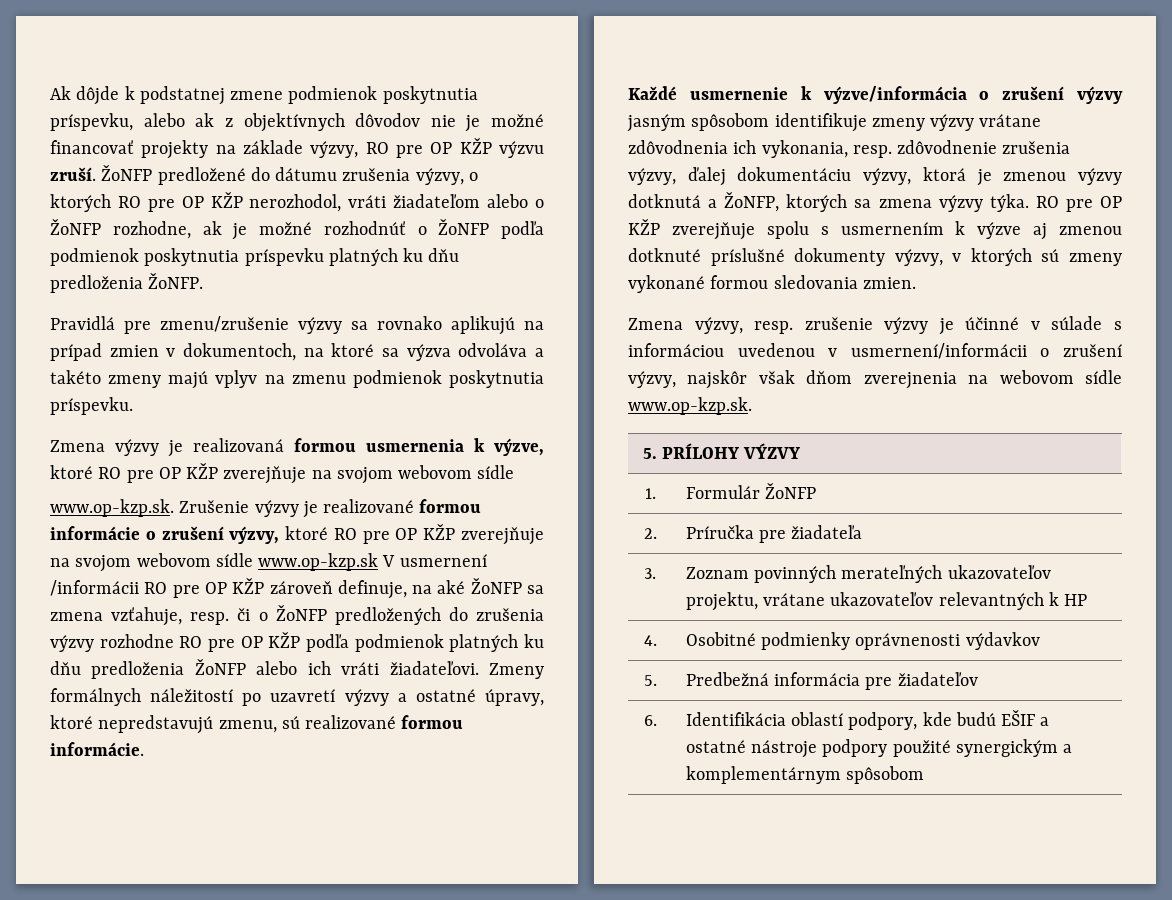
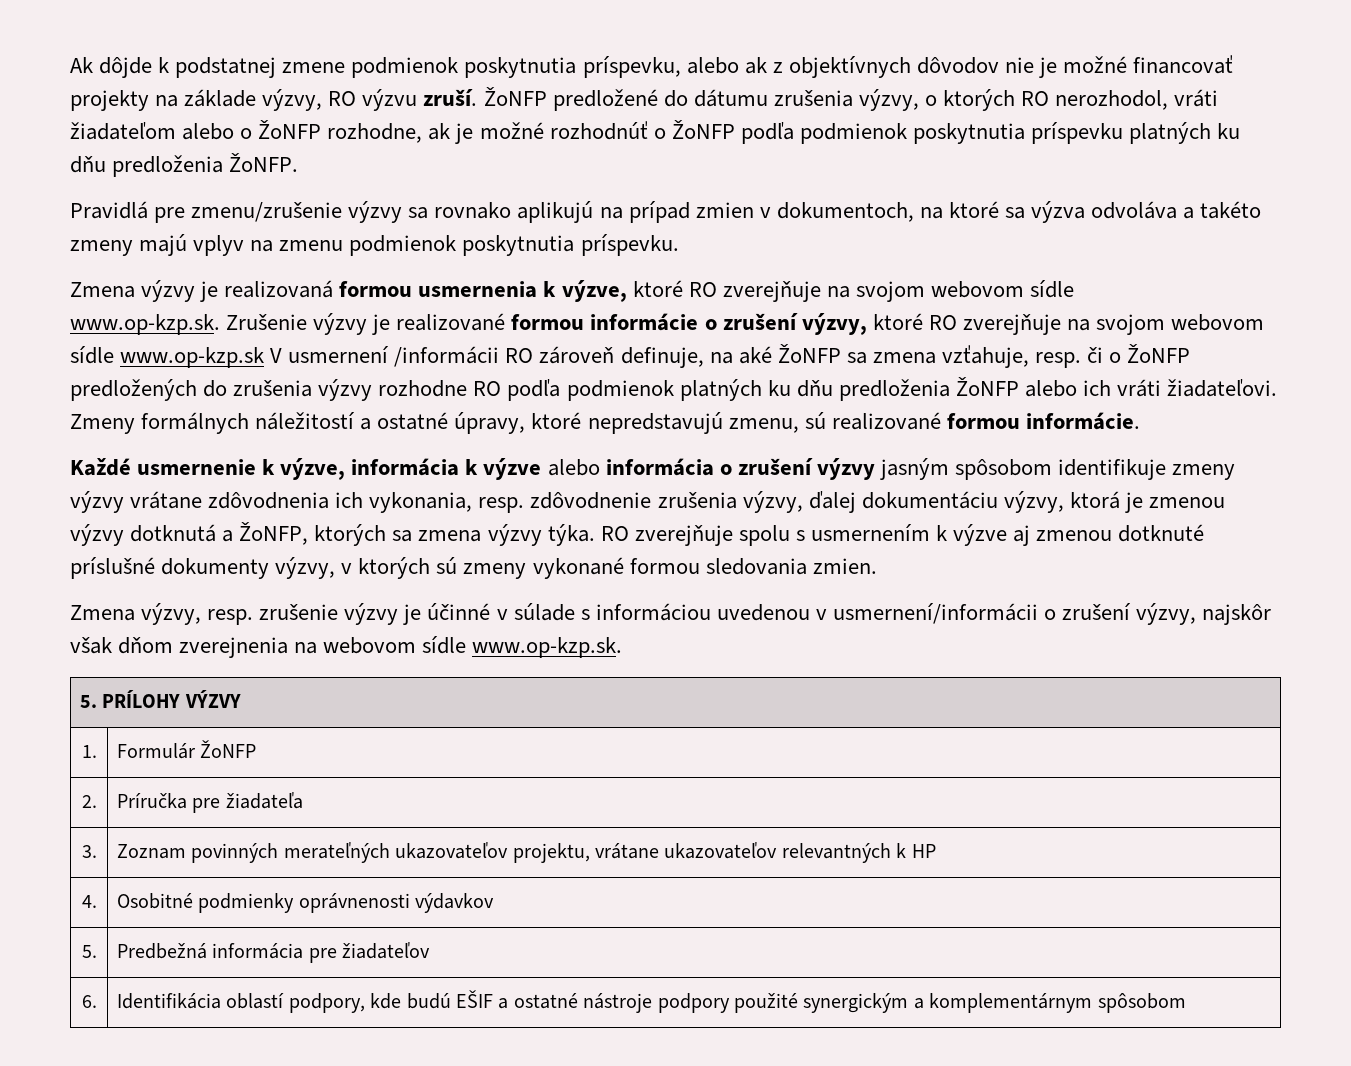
- Ak dôjde k podstatnej zmene podmienok poskytnutia príspevku, alebo ak z objektívnych dôvodov nie je možné financovať projekty na základe výzvy, RO pre OP KŽP výzvu zruší.
+ Ak dôjde k podstatnej zmene podmienok poskytnutia príspevku, alebo ak z objektívnych dôvodov nie je možné financovať projekty na základe výzvy, RO výzvu zruší.
- ŽoNFP predložené do dátumu zrušenia výzvy, o ktorých RO pre OP KŽP nerozhodol, vráti žiadateľom alebo o ŽoNFP rozhodne, ak je možné rozhodnúť o ŽoNFP podľa podmienok poskytnutia príspevku platných ku dňu predloženia ŽoNFP.
+ ŽoNFP predložené do dátumu zrušenia výzvy, o ktorých RO nerozhodol, vráti žiadateľom alebo o ŽoNFP rozhodne, ak je možné rozhodnúť o ŽoNFP podľa podmienok poskytnutia príspevku platných ku dňu predloženia ŽoNFP.
- Zmena výzvy je realizovaná formou usmernenia k výzve, ktoré RO pre OP KŽP zverejňuje na svojom webovom sídle
+ Zmena výzvy je realizovaná formou usmernenia k výzve, ktoré RO zverejňuje na svojom webovom sídle
- www.op-kzp.sk. Zrušenie výzvy je realizované formou informácie o zrušení výzvy, ktoré RO pre OP KŽP zverejňuje na svojom webovom sídle www.op-kzp.sk V usmernení /informácii RO pre OP KŽP zároveň definuje, na aké ŽoNFP sa zmena vzťahuje, resp. či o ŽoNFP predložených do zrušenia výzvy rozhodne RO pre OP KŽP podľa podmienok platných ku dňu predloženia ŽoNFP alebo ich vráti žiadateľovi.
+ www.op-kzp.sk. Zrušenie výzvy je realizované formou informácie o zrušení výzvy, ktoré RO zverejňuje na svojom webovom sídle www.op-kzp.sk V usmernení /informácii RO zároveň definuje, na aké ŽoNFP sa zmena vzťahuje, resp. či o ŽoNFP predložených do zrušenia výzvy rozhodne RO podľa podmienok platných ku dňu predloženia ŽoNFP alebo ich vráti žiadateľovi.
- Zmeny formálnych náležitostí po uzavretí výzvy a ostatné úpravy, ktoré nepredstavujú zmenu, sú realizované formou informácie.
+ Zmeny formálnych náležitostí a ostatné úpravy, ktoré nepredstavujú zmenu, sú realizované formou informácie.
- Každé usmernenie k výzve/informácia o zrušení výzvy jasným spôsobom identifikuje zmeny výzvy vrátane zdôvodnenia ich vykonania, resp. zdôvodnenie zrušenia výzvy, ďalej dokumentáciu výzvy, ktorá je zmenou výzvy dotknutá a ŽoNFP, ktorých sa zmena výzvy týka.
+ Každé usmernenie k výzve, informácia k výzve alebo informácia o zrušení výzvy jasným spôsobom identifikuje zmeny výzvy vrátane zdôvodnenia ich vykonania, resp. zdôvodnenie zrušenia výzvy, ďalej dokumentáciu výzvy, ktorá je zmenou výzvy dotknutá a ŽoNFP, ktorých sa zmena výzvy týka.
- RO pre OP KŽP zverejňuje spolu s usmernením k výzve aj zmenou dotknuté príslušné dokumenty výzvy, v ktorých sú zmeny vykonané formou sledovania zmien.
+ RO zverejňuje spolu s usmernením k výzve aj zmenou dotknuté príslušné dokumenty výzvy, v ktorých sú zmeny vykonané formou sledovania zmien.

